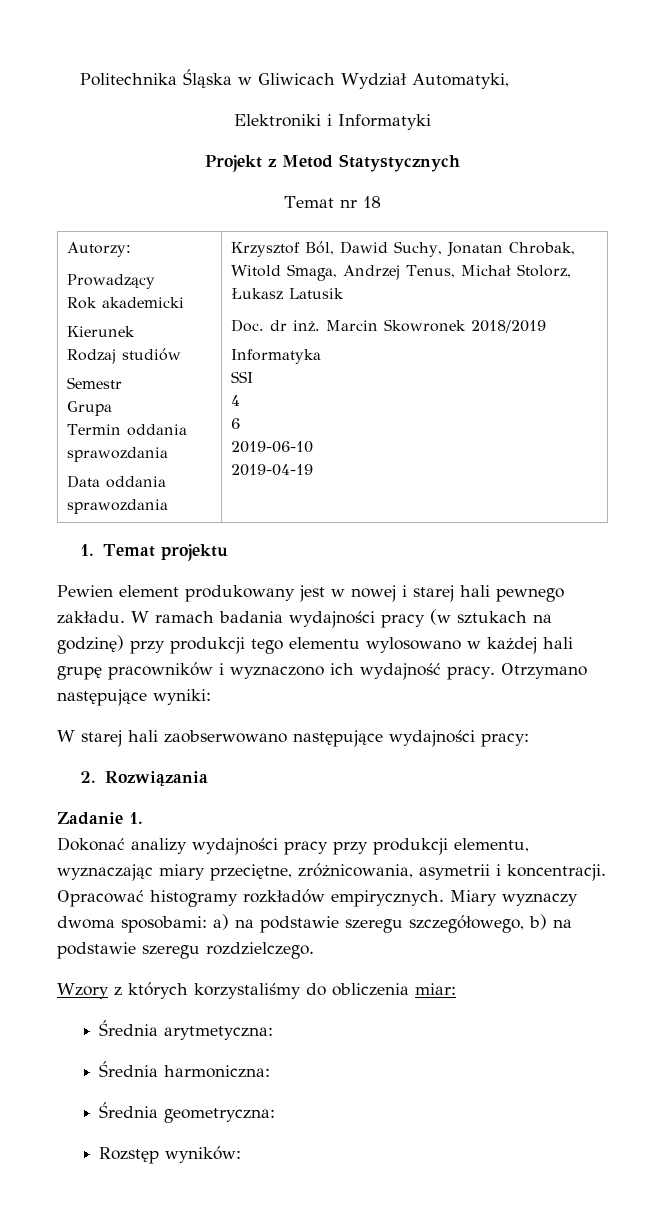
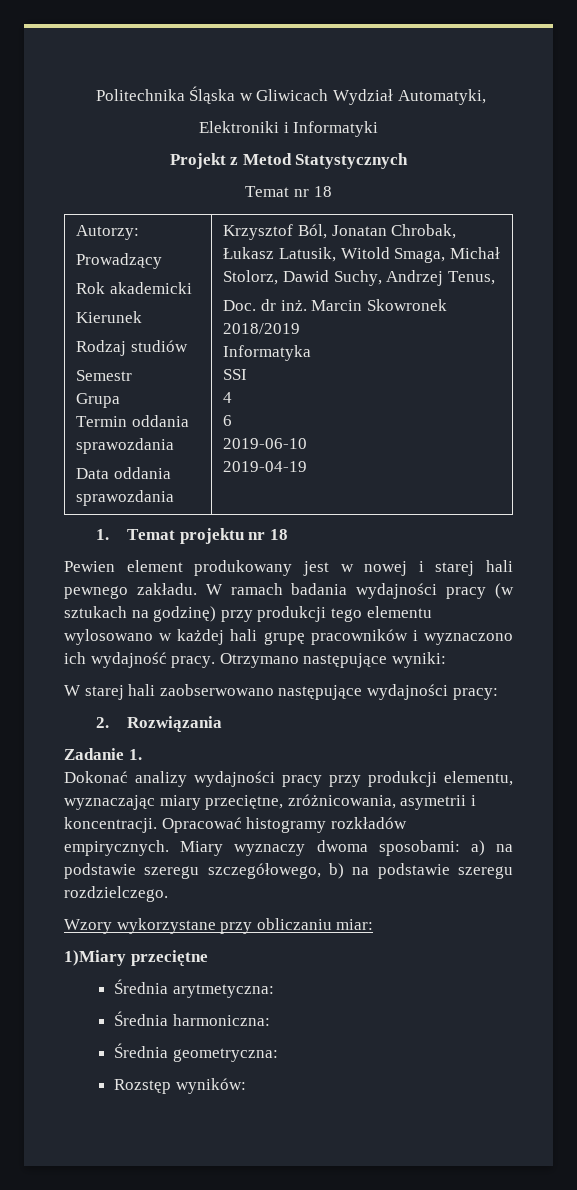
- Krzysztof Ból, Dawid Suchy, Jonatan Chrobak, Witold Smaga, Andrzej Tenus, Michał Stolorz, Łukasz Latusik
+ Krzysztof Ból, Jonatan Chrobak, Łukasz Latusik, Witold Smaga, Michał Stolorz, Dawid Suchy, Andrzej Tenus,
- 1. Temat projektu
+ 1. Temat projektu nr 18
- Wzory z których korzystaliśmy do obliczenia miar:
+ Wzory wykorzystane przy obliczaniu miar:
+ 1)Miary przeciętne

